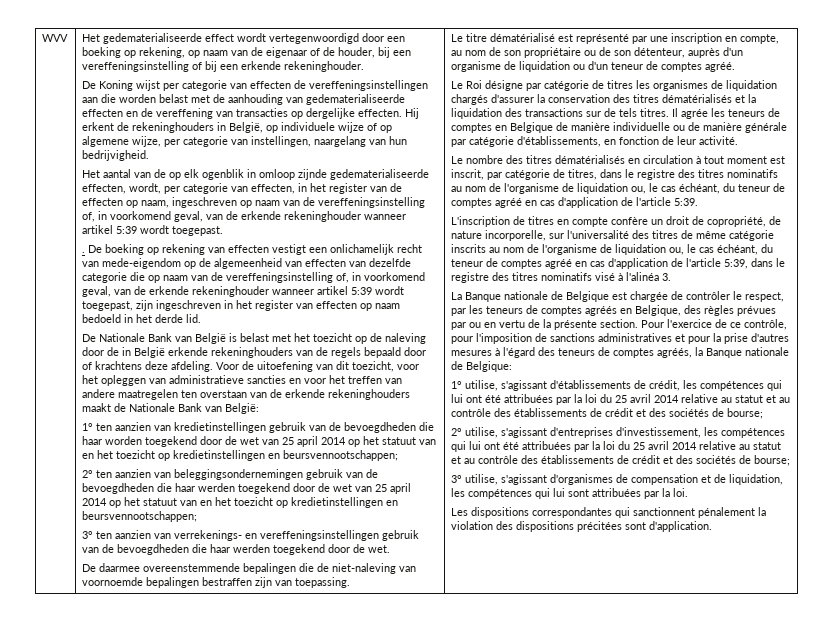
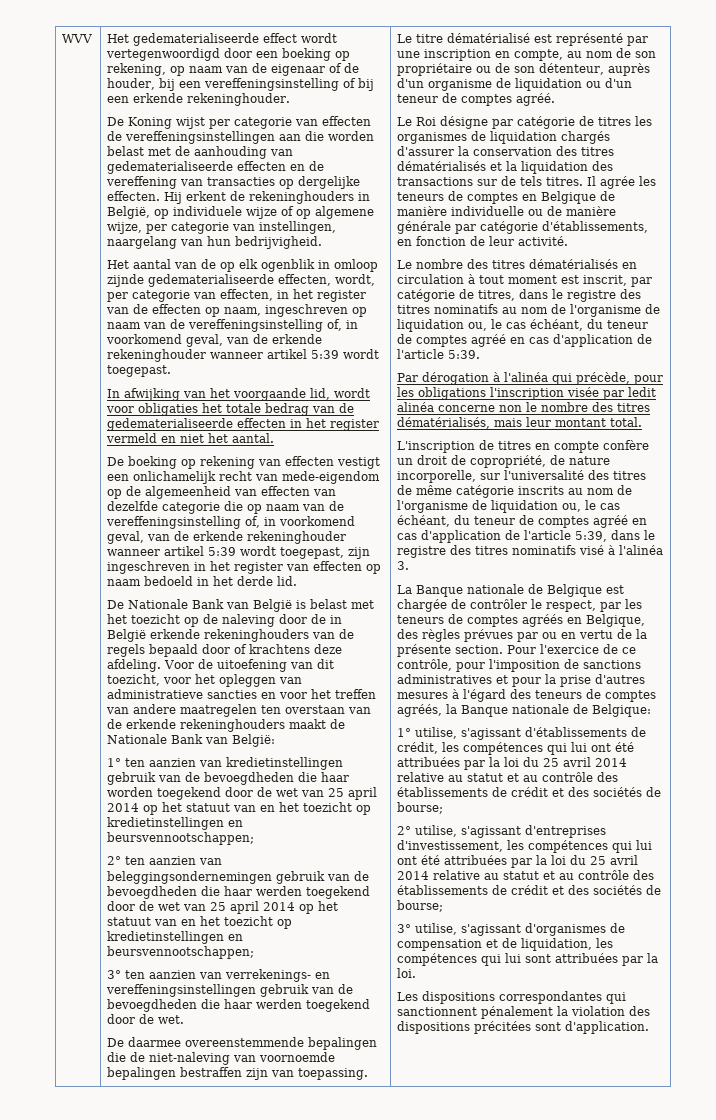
- . De boeking op rekening van effecten vestigt een onlichamelijk recht van mede-eigendom op de algemeenheid van effecten van dezelfde categorie die op naam van de vereffeningsinstelling of, in voorkomend geval, van de erkende rekeninghouder wanneer artikel 5:39 wordt toegepast, zijn ingeschreven in het register van effecten op naam bedoeld in het derde lid.
+ In afwijking van het voorgaande lid, wordt voor obligaties het totale bedrag van de gedematerialiseerde effecten in het register vermeld en niet het aantal.
+ De boeking op rekening van effecten vestigt een onlichamelijk recht van mede-eigendom op de algemeenheid van effecten van dezelfde categorie die op naam van de vereffeningsinstelling of, in voorkomend geval, van de erkende rekeninghouder wanneer artikel 5:39 wordt toegepast, zijn ingeschreven in het register van effecten op naam bedoeld in het derde lid.
+ Par dérogation à l'alinéa qui précède, pour les obligations l'inscription visée par ledit alinéa concerne non le nombre des titres dématérialisés, mais leur montant total.

